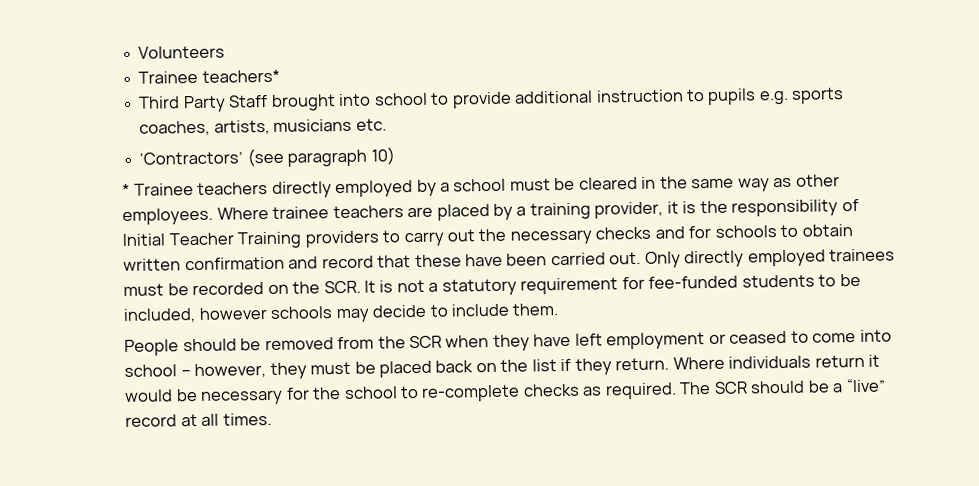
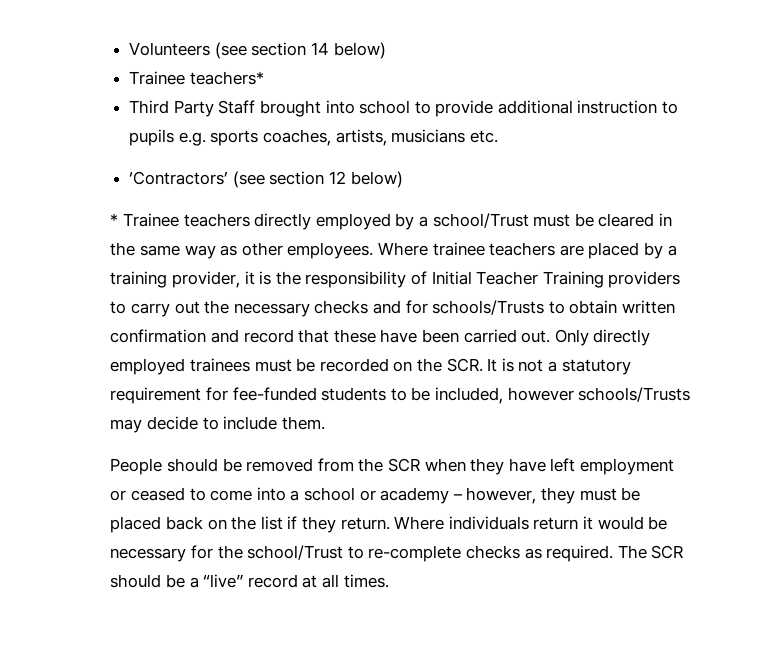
- Volunteers
+ Volunteers (see section 14 below)
- ‘Contractors’ (see paragraph 10)
+ ‘Contractors’ (see section 12 below)
- * Trainee teachers directly employed by a school must be cleared in the same way as other employees.
+ * Trainee teachers directly employed by a school/Trust must be cleared in the same way as other employees.
- Where trainee teachers are placed by a training provider, it is the responsibility of Initial Teacher Training providers to carry out the necessary checks and for schools to obtain written confirmation and record that these have been carried out.
+ Where trainee teachers are placed by a training provider, it is the responsibility of Initial Teacher Training providers to carry out the necessary checks and for schools/Trusts to obtain written confirmation and record that these have been carried out.
- Only directly employed trainees must be recorded on the SCR. It is not a statutory requirement for fee-funded students to be included, however schools may decide to include them.
+ Only directly employed trainees must be recorded on the SCR. It is not a statutory requirement for fee-funded students to be included, however schools/Trusts may decide to include them.
- People should be removed from the SCR when they have left employment or ceased to come into school – however, they must be placed back on the list if they return.
+ People should be removed from the SCR when they have left employment or ceased to come into a school or academy – however, they must be placed back on the list if they return.
- Where individuals return it would be necessary for the school to re-complete checks as required.
+ Where individuals return it would be necessary for the school/Trust to re-complete checks as required.

